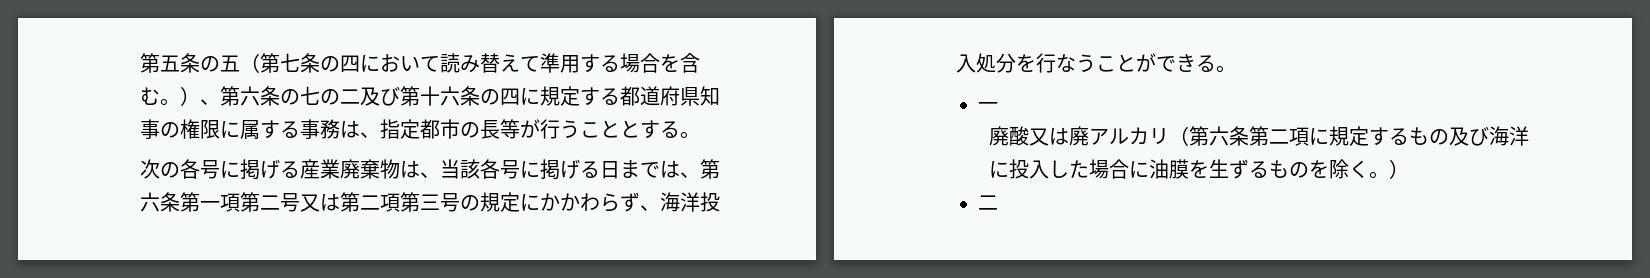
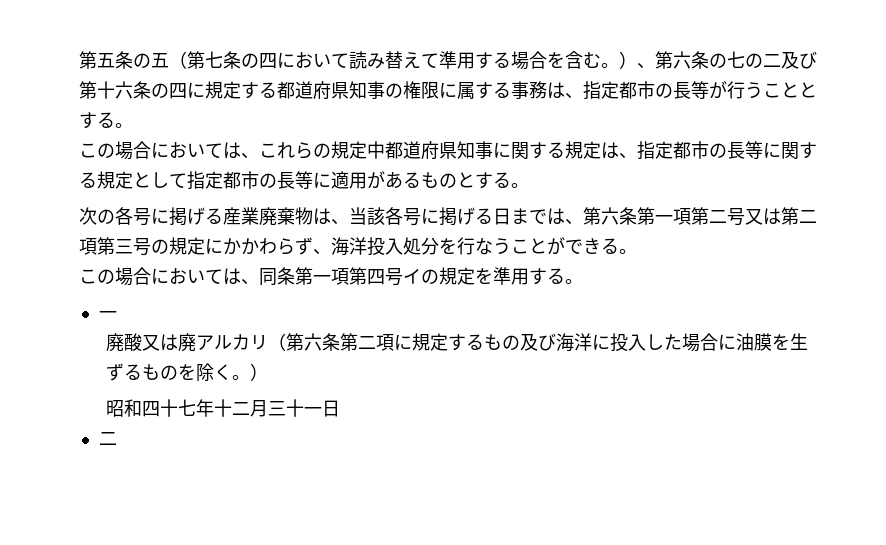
+ この場合においては、これらの規定中都道府県知事に関する規定は、指定都市の長等に関する規定として指定都市の長等に適用があるものとする。
+ この場合においては、同条第一項第四号イの規定を準用する。
+ 昭和四十七年十二月三十一日

